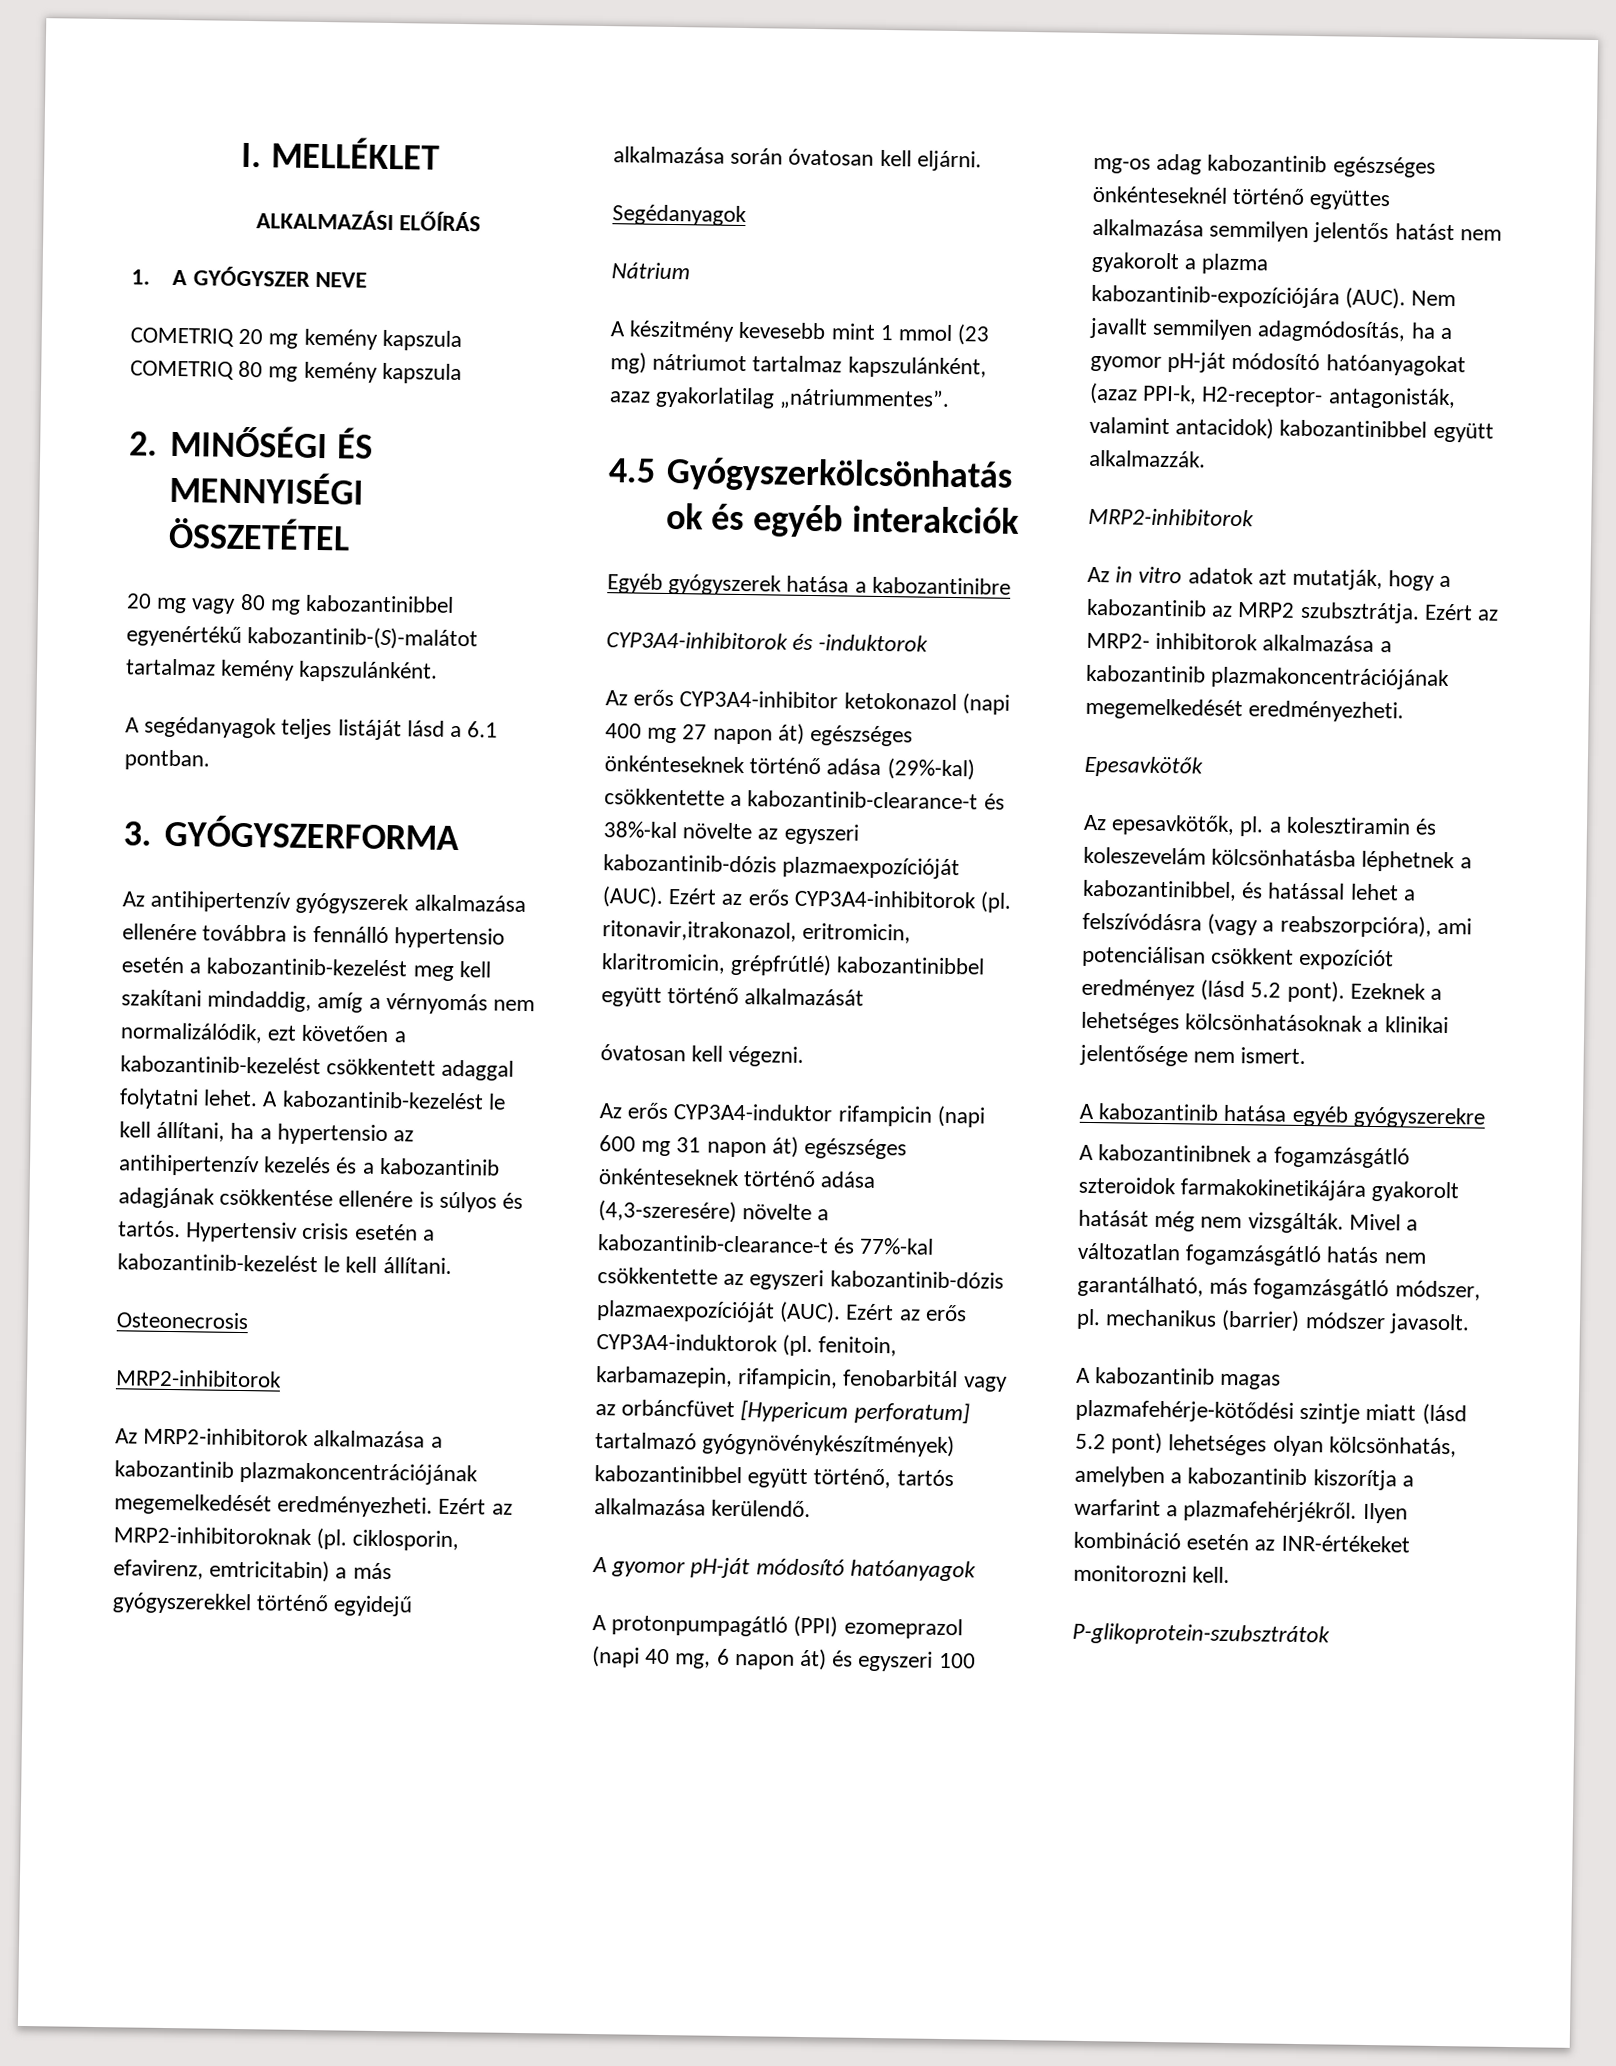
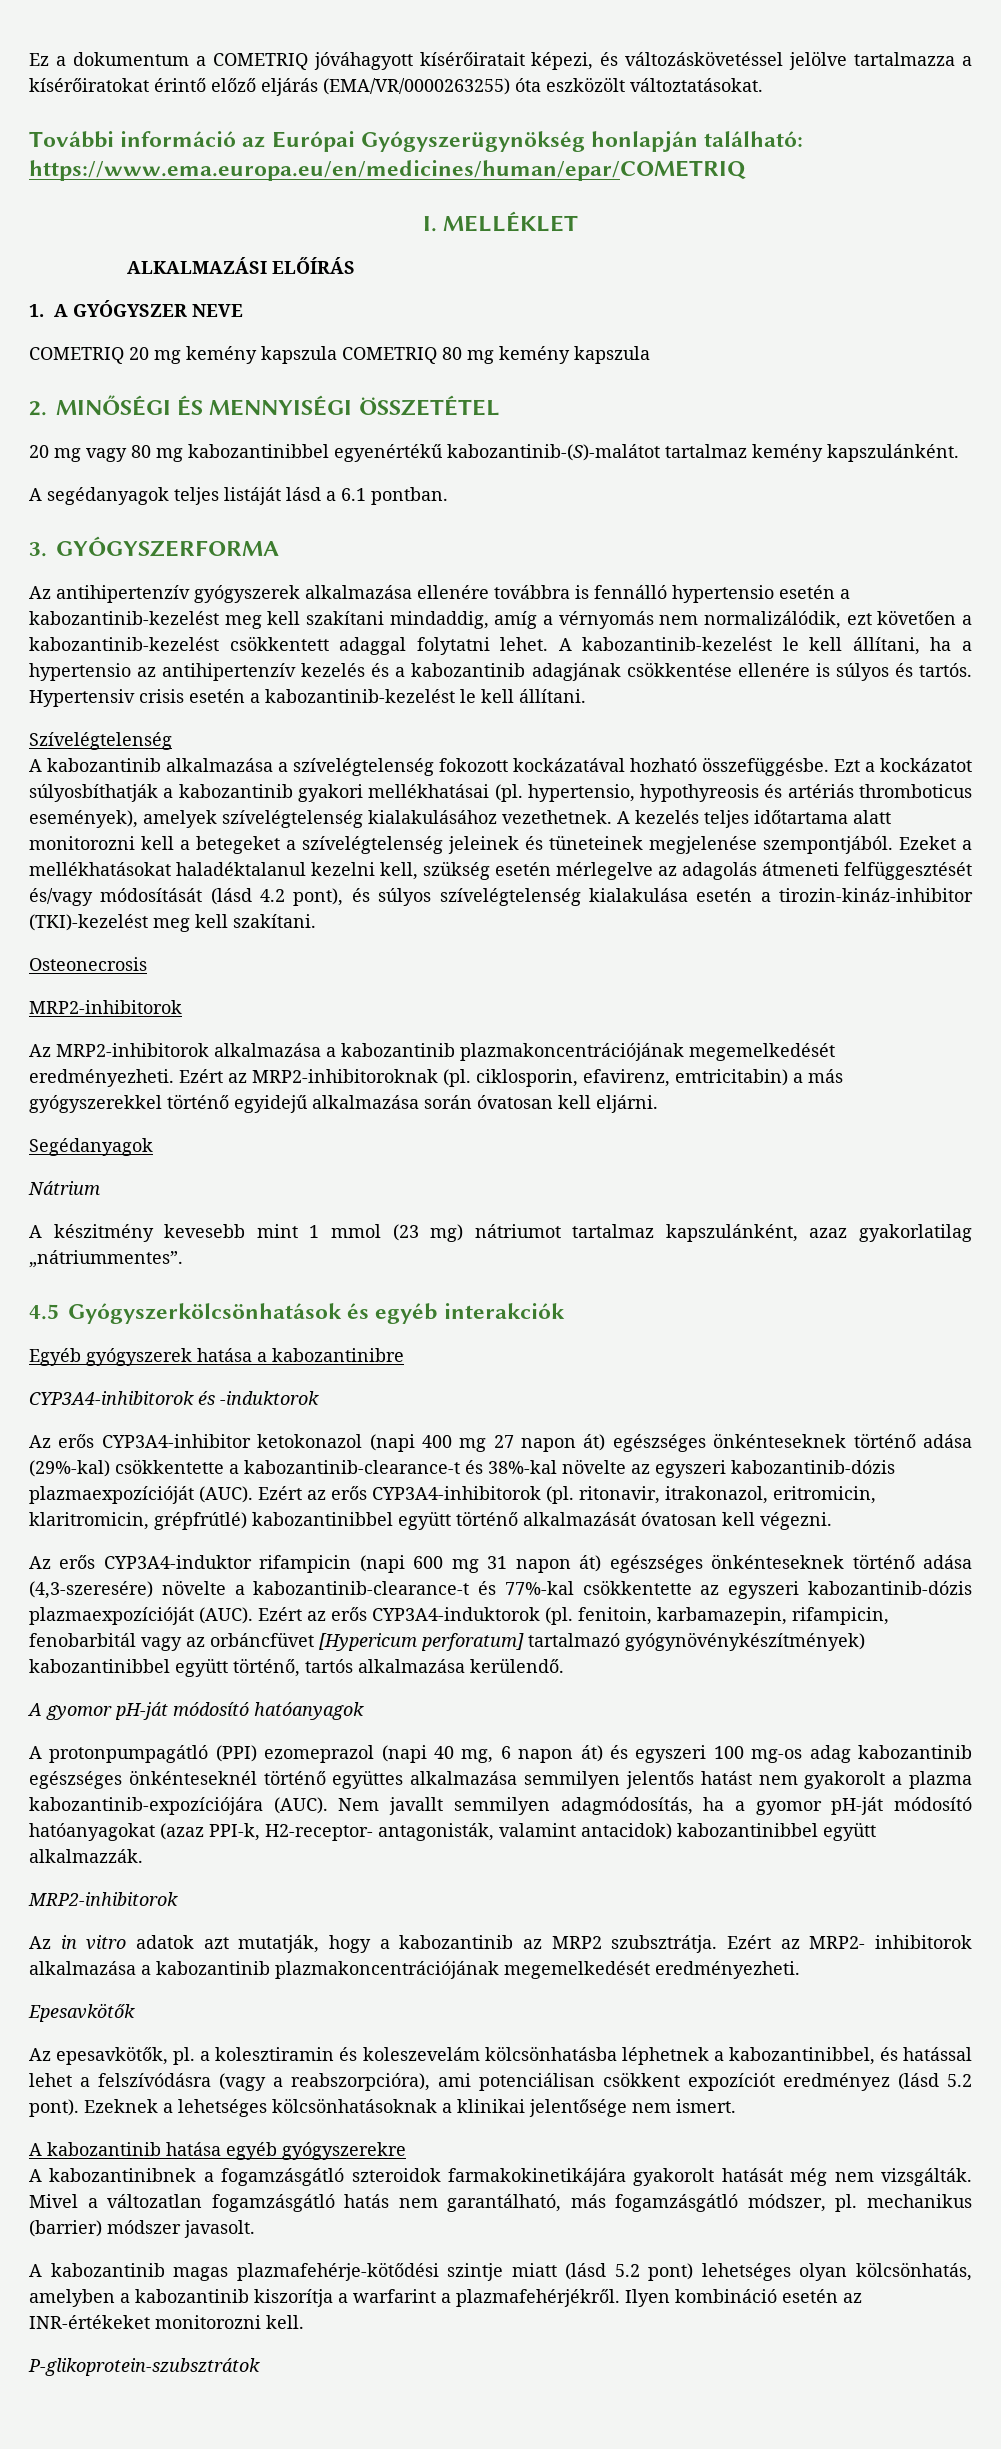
+ Ez a dokumentum a COMETRIQ jóváhagyott kísérőiratait képezi, és változáskövetéssel jelölve tartalmazza a kísérőiratokat érintő előző eljárás (EMA/VR/0000263255) óta eszközölt változtatásokat.
+ További információ az Európai Gyógyszerügynökség honlapján található: https://www.ema.europa.eu/en/medicines/human/epar/COMETRIQ
+ Szívelégtelenség
+ A kabozantinib alkalmazása a szívelégtelenség fokozott kockázatával hozható összefüggésbe. Ezt a kockázatot súlyosbíthatják a kabozantinib gyakori mellékhatásai (pl. hypertensio, hypothyreosis és artériás thromboticus események), amelyek szívelégtelenség kialakulásához vezethetnek. A kezelés teljes időtartama alatt monitorozni kell a betegeket a szívelégtelenség jeleinek és tüneteinek megjelenése szempontjából. Ezeket a mellékhatásokat haladéktalanul kezelni kell, szükség esetén mérlegelve az adagolás átmeneti felfüggesztését és/vagy módosítását (lásd 4.2 pont), és súlyos szívelégtelenség kialakulása esetén a tirozin-kináz-inhibitor (TKI)-kezelést meg kell szakítani.
- Ezért az erős CYP3A4-inhibitorok (pl. ritonavir,itrakonazol, eritromicin, klaritromicin, grépfrútlé) kabozantinibbel együtt történő alkalmazását
- óvatosan kell végezni.
+ Ezért az erős CYP3A4-inhibitorok (pl. ritonavir, itrakonazol, eritromicin, klaritromicin, grépfrútlé) kabozantinibbel együtt történő alkalmazását óvatosan kell végezni.

